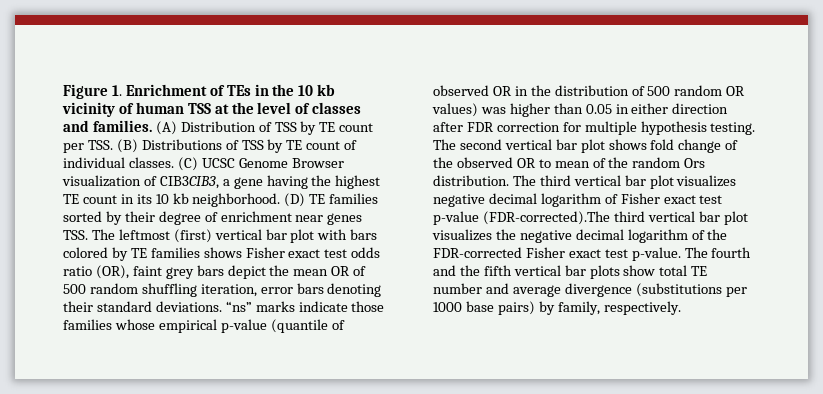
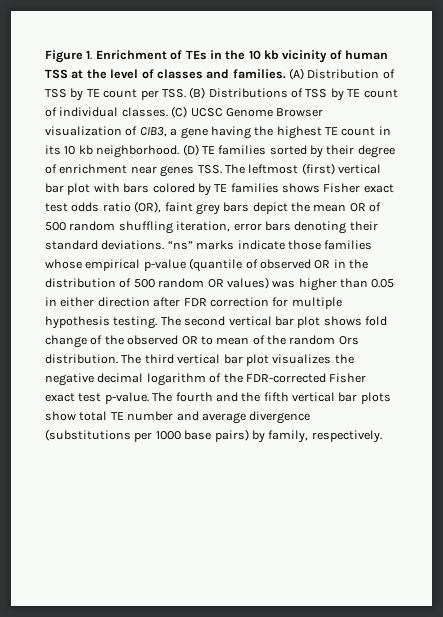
- (C) UCSC Genome Browser visualization of CIB3CIB3, a gene having the highest TE count in its 10 kb neighborhood.
+ (C) UCSC Genome Browser visualization of CIB3, a gene having the highest TE count in its 10 kb neighborhood.
- The third vertical bar plot visualizes negative decimal logarithm of Fisher exact test p-value (FDR-corrected).The third vertical bar plot visualizes the negative decimal logarithm of the FDR-corrected Fisher exact test p-value.
+ The third vertical bar plot visualizes the negative decimal logarithm of the FDR-corrected Fisher exact test p-value.

